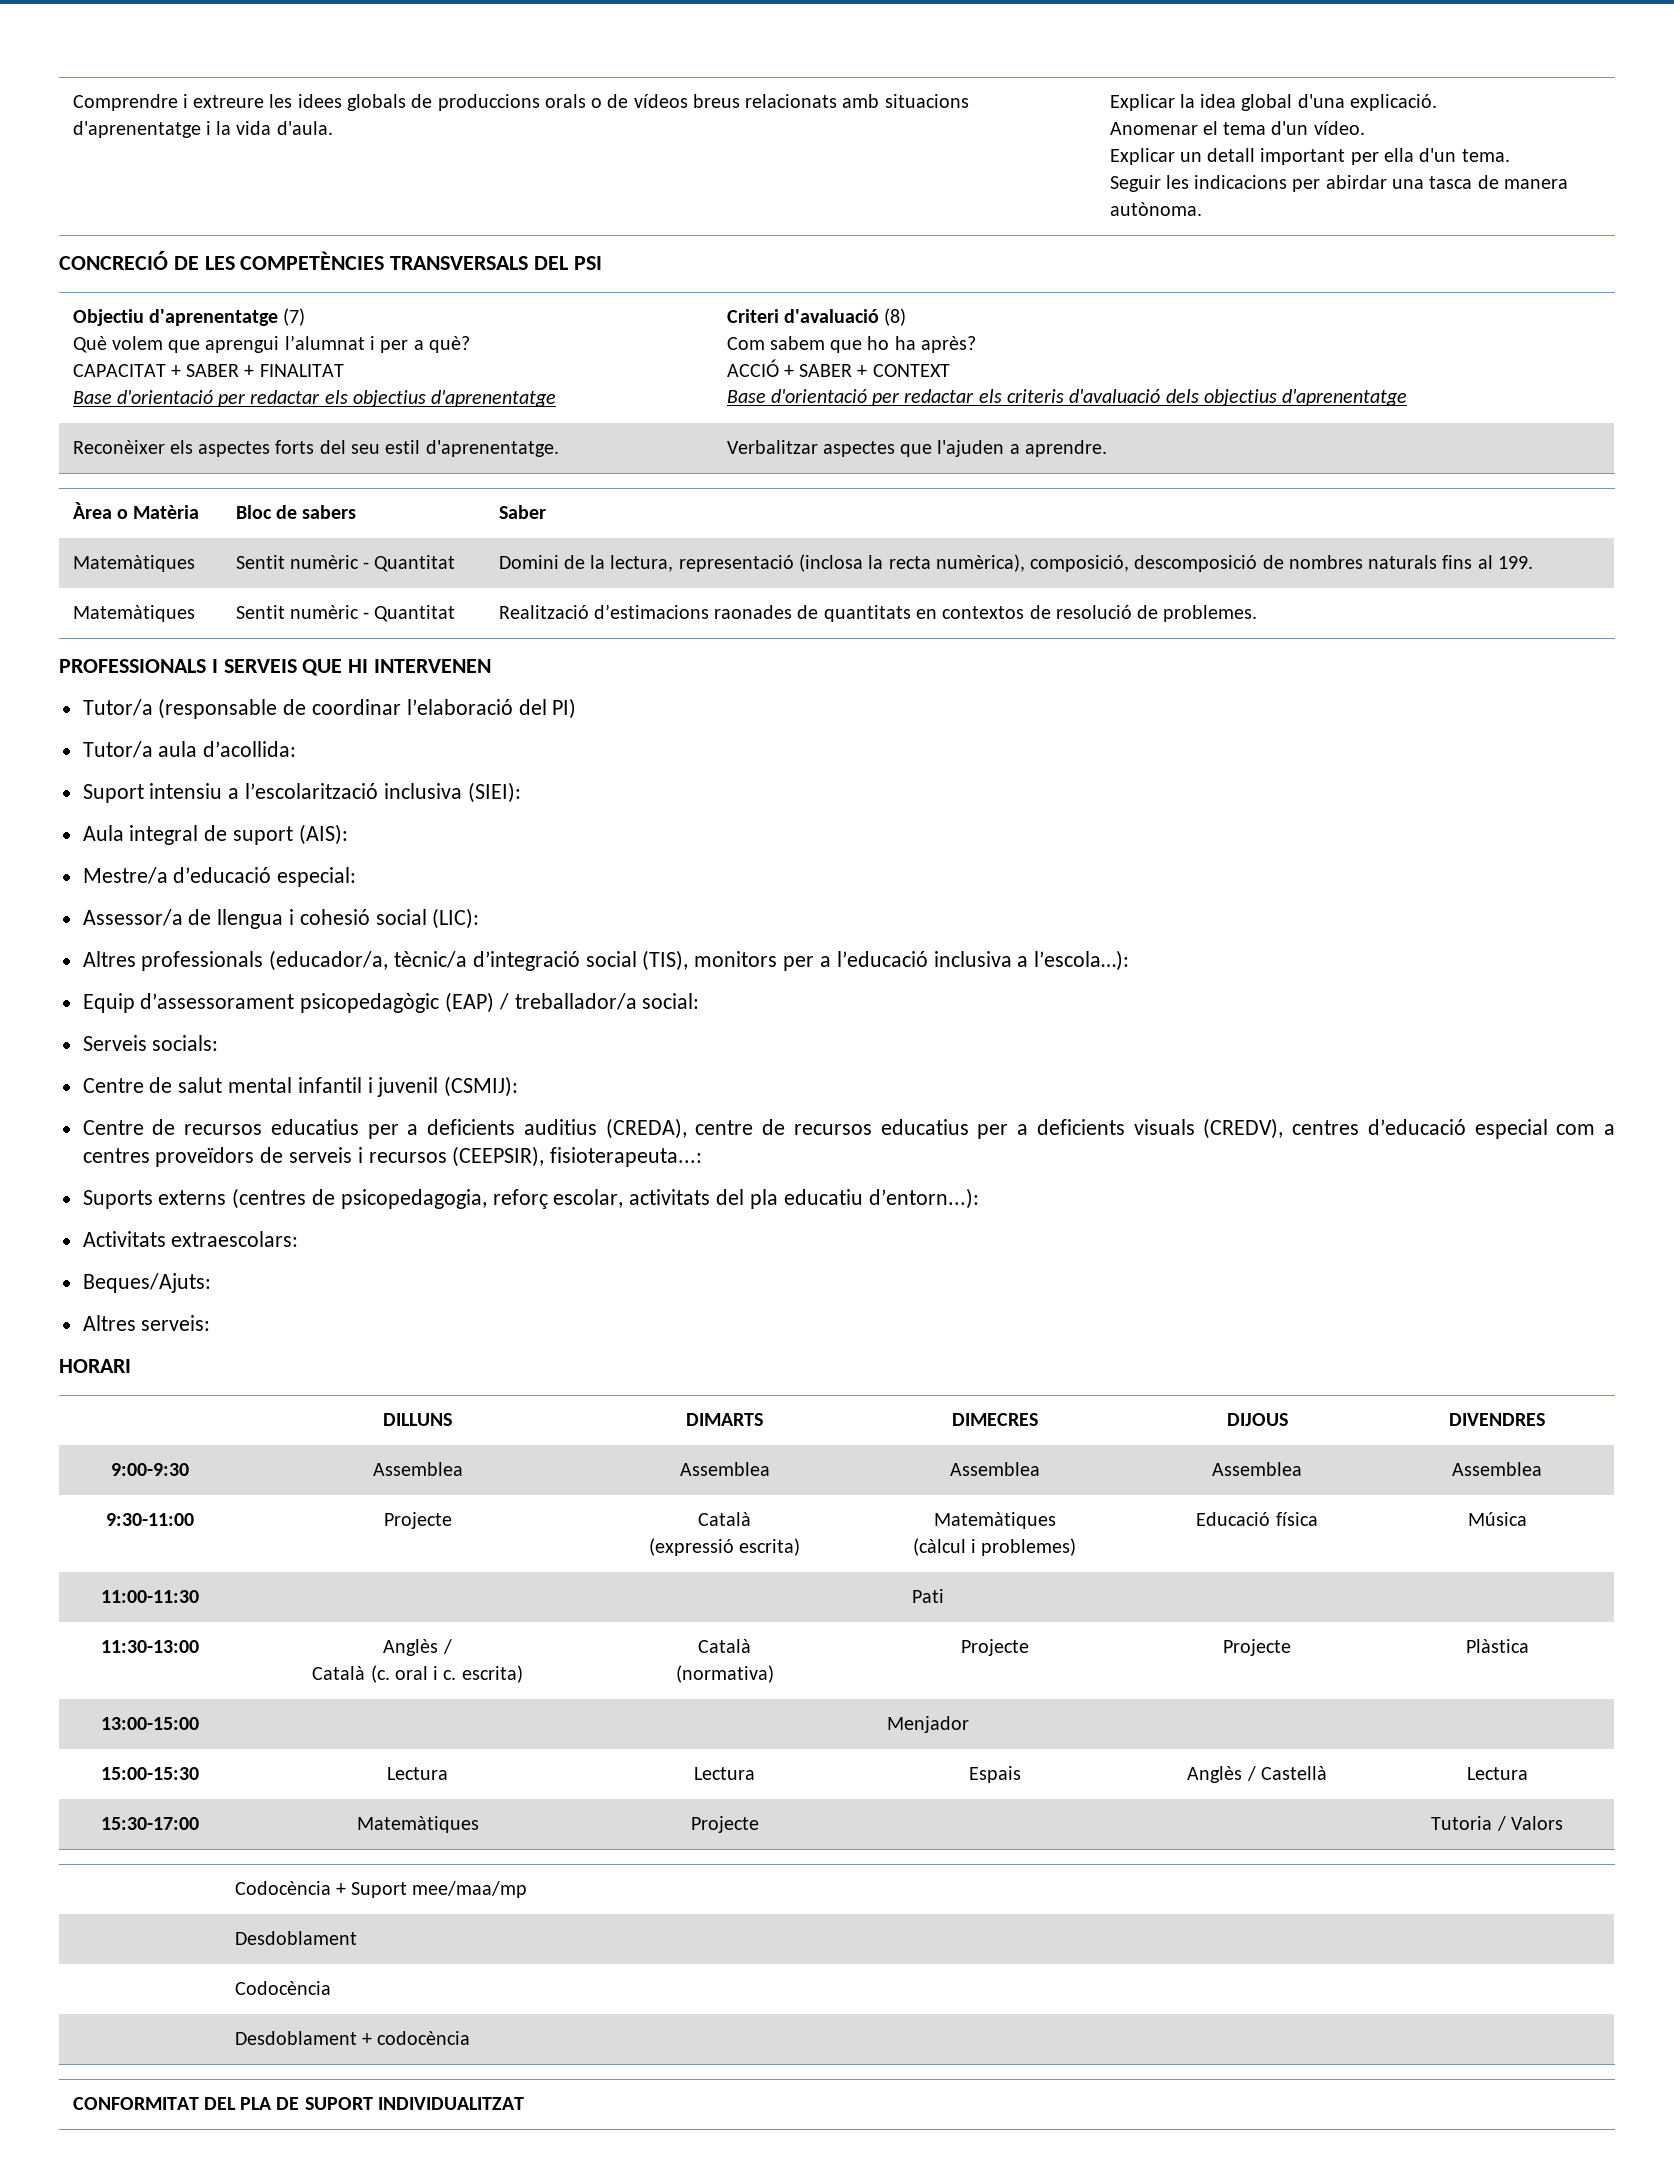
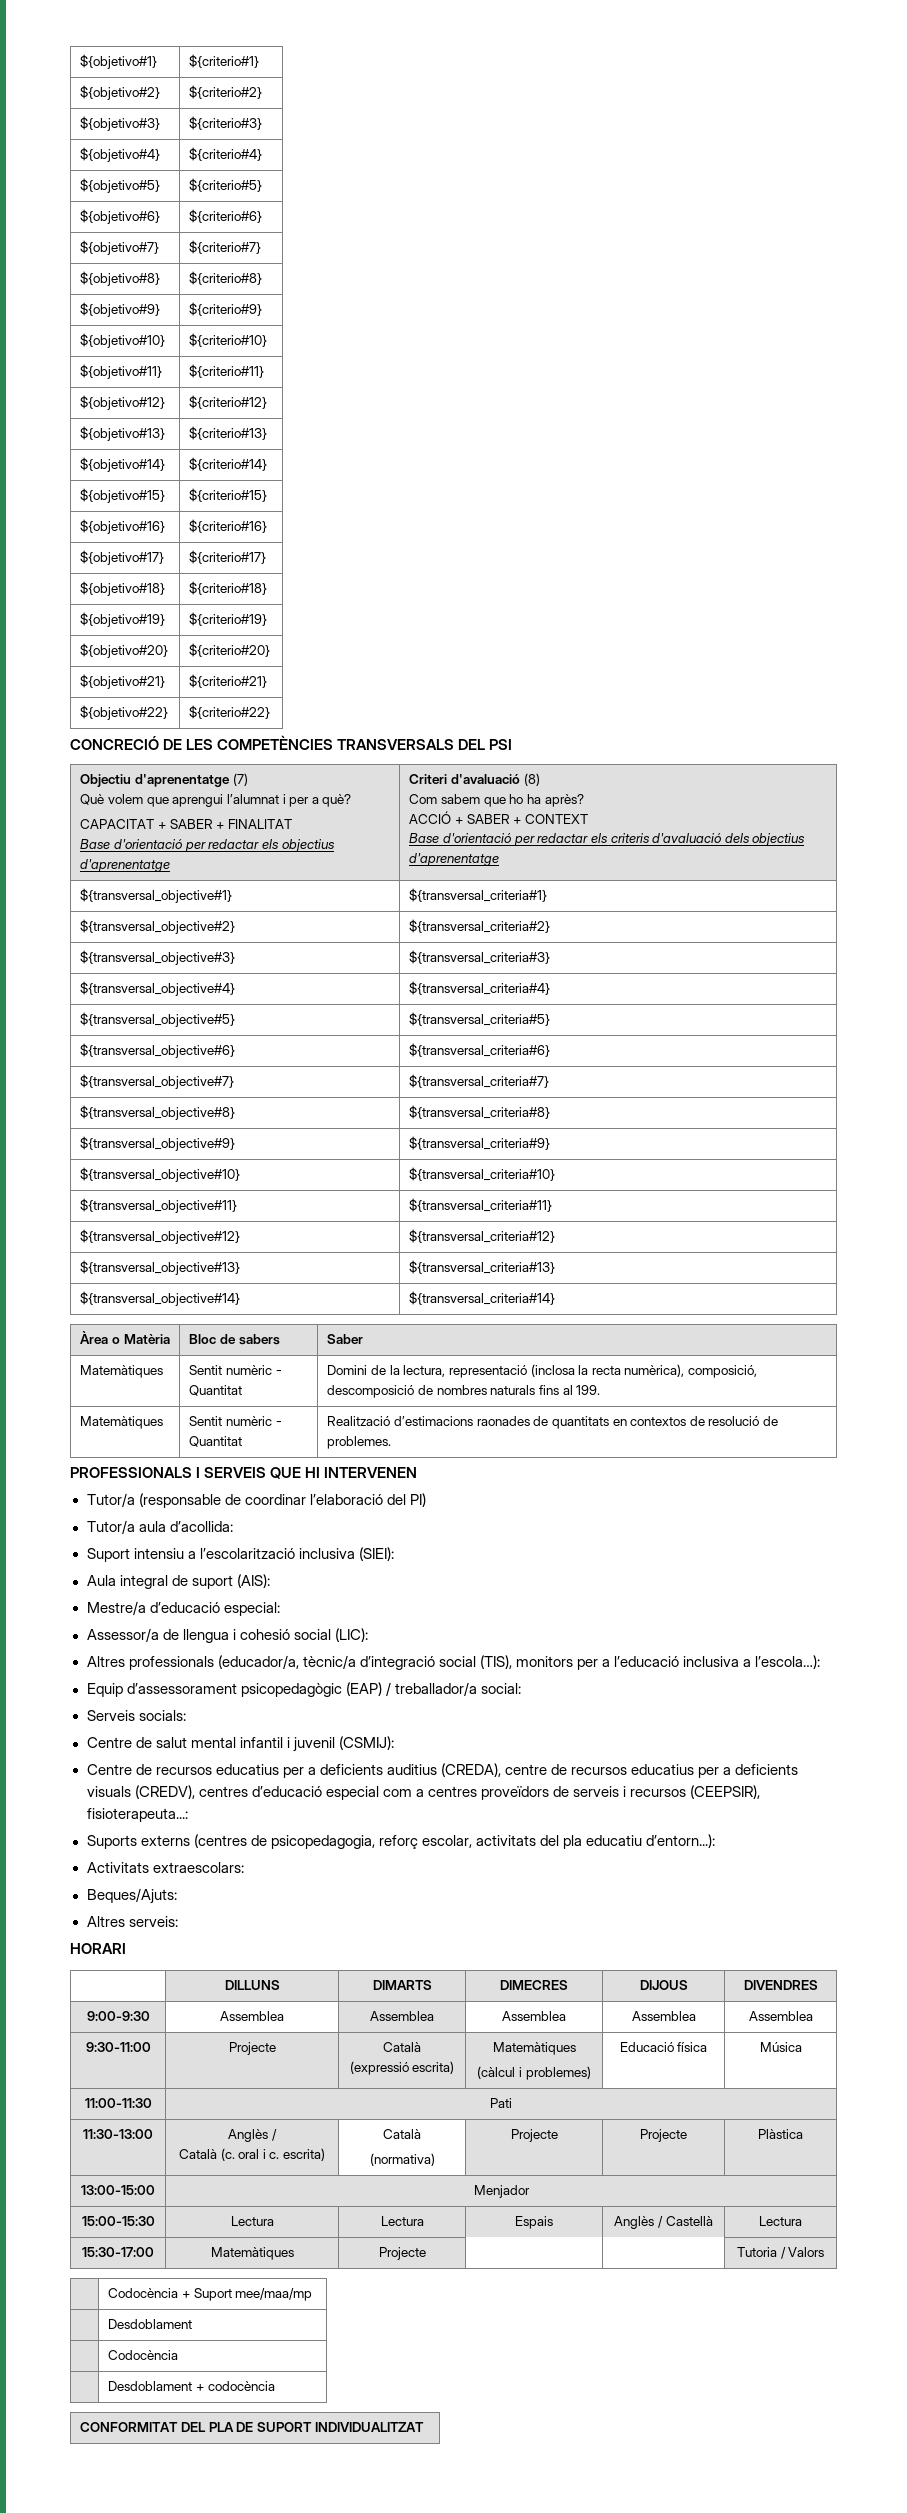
- Comprendre i extreure les idees globals de produccions orals o de vídeos breus relacionats amb situacions d'aprenentatge i la vida d'aula. | Explicar la idea global d'una explicació.
- Anomenar el tema d'un vídeo.
- Explicar un detall important per ella d'un tema.
- Seguir les indicacions per abirdar una tasca de manera autònoma.
+ ${objetivo#1} | ${criterio#1}
+ ${objetivo#2} | ${criterio#2}
+ ${objetivo#3} | ${criterio#3}
+ ${objetivo#4} | ${criterio#4}
+ ${objetivo#5} | ${criterio#5}
+ ${objetivo#6} | ${criterio#6}
+ ${objetivo#7} | ${criterio#7}
+ ${objetivo#8} | ${criterio#8}
+ ${objetivo#9} | ${criterio#9}
+ ${objetivo#10} | ${criterio#10}
+ ${objetivo#11} | ${criterio#11}
+ ${objetivo#12} | ${criterio#12}
+ ${objetivo#13} | ${criterio#13}
+ ${objetivo#14} | ${criterio#14}
+ ${objetivo#15} | ${criterio#15}
+ ${objetivo#16} | ${criterio#16}
+ ${objetivo#17} | ${criterio#17}
+ ${objetivo#18} | ${criterio#18}
+ ${objetivo#19} | ${criterio#19}
+ ${objetivo#20} | ${criterio#20}
+ ${objetivo#21} | ${criterio#21}
+ ${objetivo#22} | ${criterio#22}
- Reconèixer els aspectes forts del seu estil d'aprenentatge. | Verbalitzar aspectes que l'ajuden a aprendre.
+ ${transversal_objective#1} | ${transversal_criteria#1}
+ ${transversal_objective#2} | ${transversal_criteria#2}
+ ${transversal_objective#3} | ${transversal_criteria#3}
+ ${transversal_objective#4} | ${transversal_criteria#4}
+ ${transversal_objective#5} | ${transversal_criteria#5}
+ ${transversal_objective#6} | ${transversal_criteria#6}
+ ${transversal_objective#7} | ${transversal_criteria#7}
+ ${transversal_objective#8} | ${transversal_criteria#8}
+ ${transversal_objective#9} | ${transversal_criteria#9}
+ ${transversal_objective#10} | ${transversal_criteria#10}
+ ${transversal_objective#11} | ${transversal_criteria#11}
+ ${transversal_objective#12} | ${transversal_criteria#12}
+ ${transversal_objective#13} | ${transversal_criteria#13}
+ ${transversal_objective#14} | ${transversal_criteria#14}

